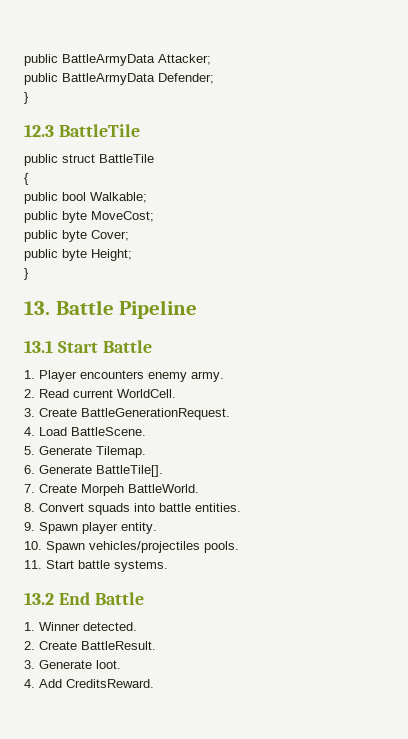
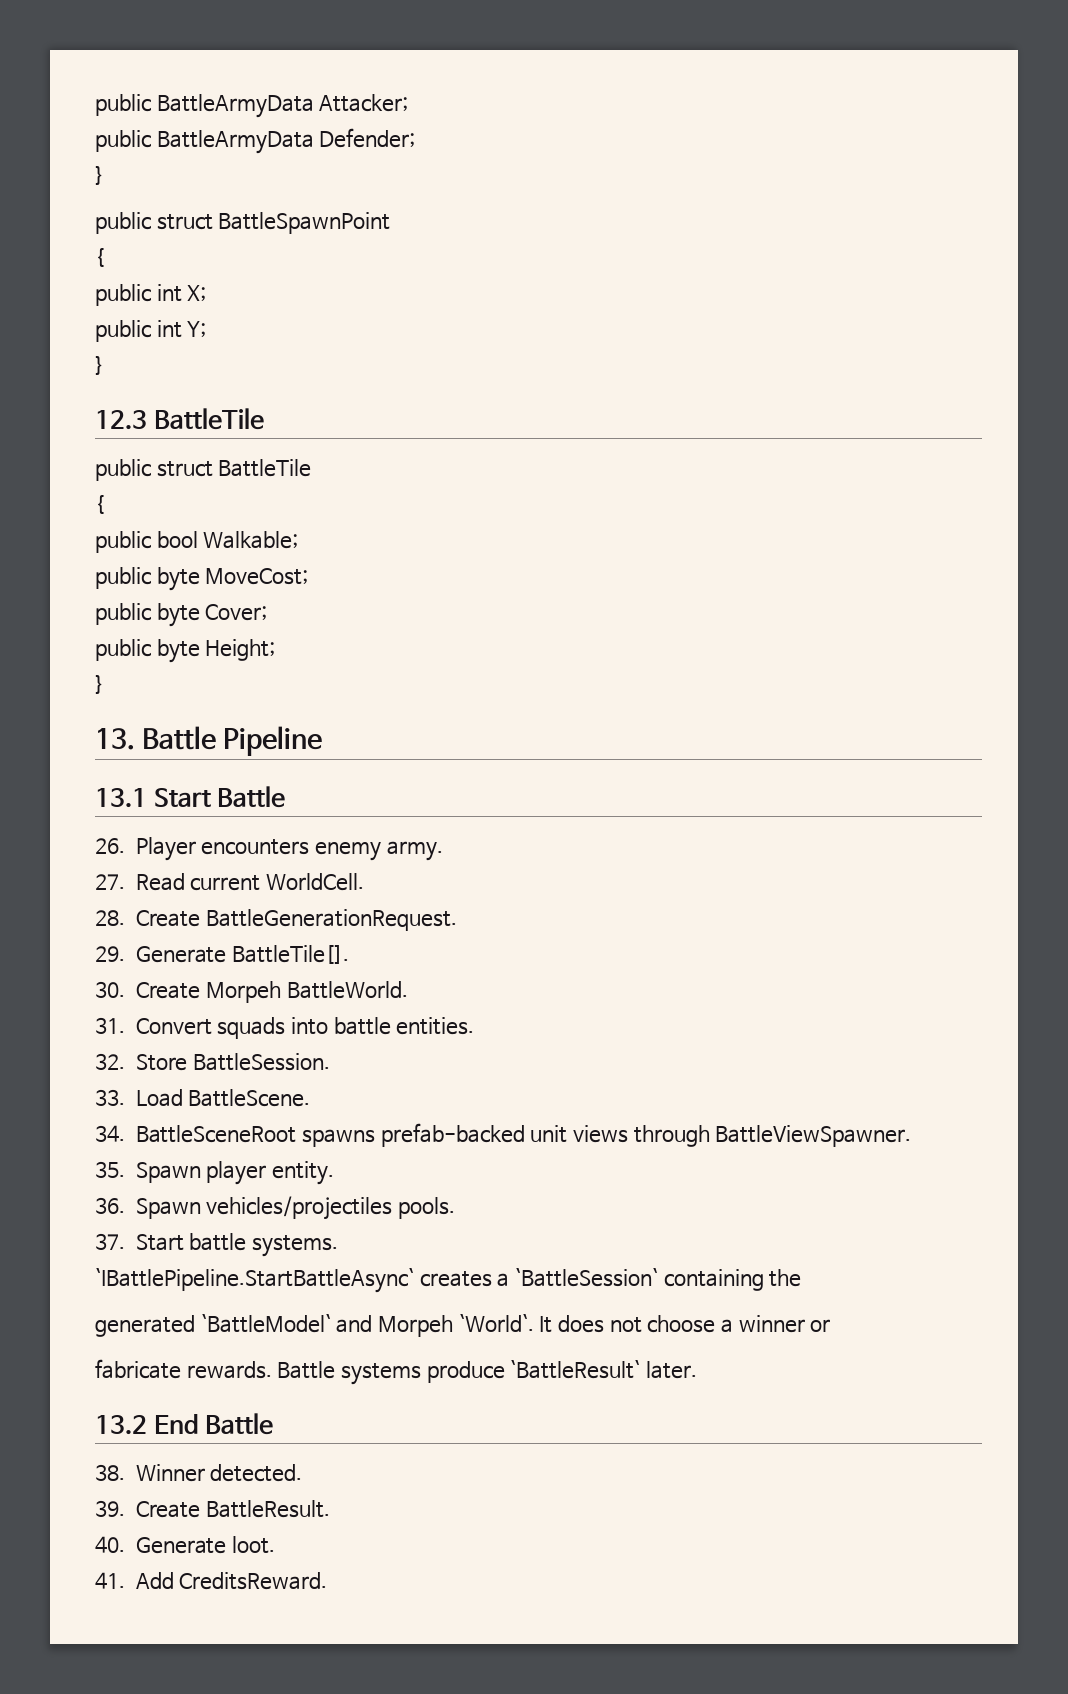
+ public struct BattleSpawnPoint
+ {
+ public int X;
+ public int Y;
+ }
- 1. Player encounters enemy army.
+ 26. Player encounters enemy army.
- 2. Read current WorldCell.
+ 27. Read current WorldCell.
- 3. Create BattleGenerationRequest.
+ 28. Create BattleGenerationRequest.
- 4. Load BattleScene.
- 5. Generate Tilemap.
- 6. Generate BattleTile[].
+ 29. Generate BattleTile[].
- 7. Create Morpeh BattleWorld.
+ 30. Create Morpeh BattleWorld.
- 8. Convert squads into battle entities.
+ 31. Convert squads into battle entities.
- 9. Spawn player entity.
+ 32. Store BattleSession.
+ 33. Load BattleScene.
+ 34. BattleSceneRoot spawns prefab-backed unit views through BattleViewSpawner.
+ 35. Spawn player entity.
- 10. Spawn vehicles/projectiles pools.
+ 36. Spawn vehicles/projectiles pools.
- 11. Start battle systems.
+ 37. Start battle systems.
+ `IBattlePipeline.StartBattleAsync` creates a `BattleSession` containing the
+ generated `BattleModel` and Morpeh `World`. It does not choose a winner or
+ fabricate rewards. Battle systems produce `BattleResult` later.
- 1. Winner detected.
+ 38. Winner detected.
- 2. Create BattleResult.
+ 39. Create BattleResult.
- 3. Generate loot.
+ 40. Generate loot.
- 4. Add CreditsReward.
+ 41. Add CreditsReward.

